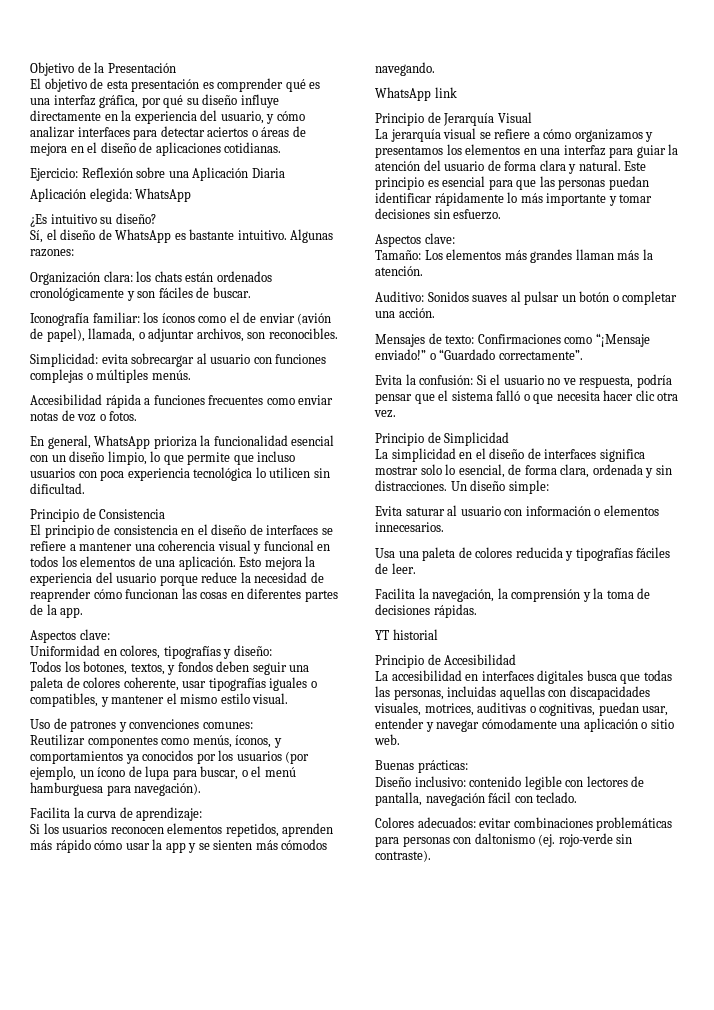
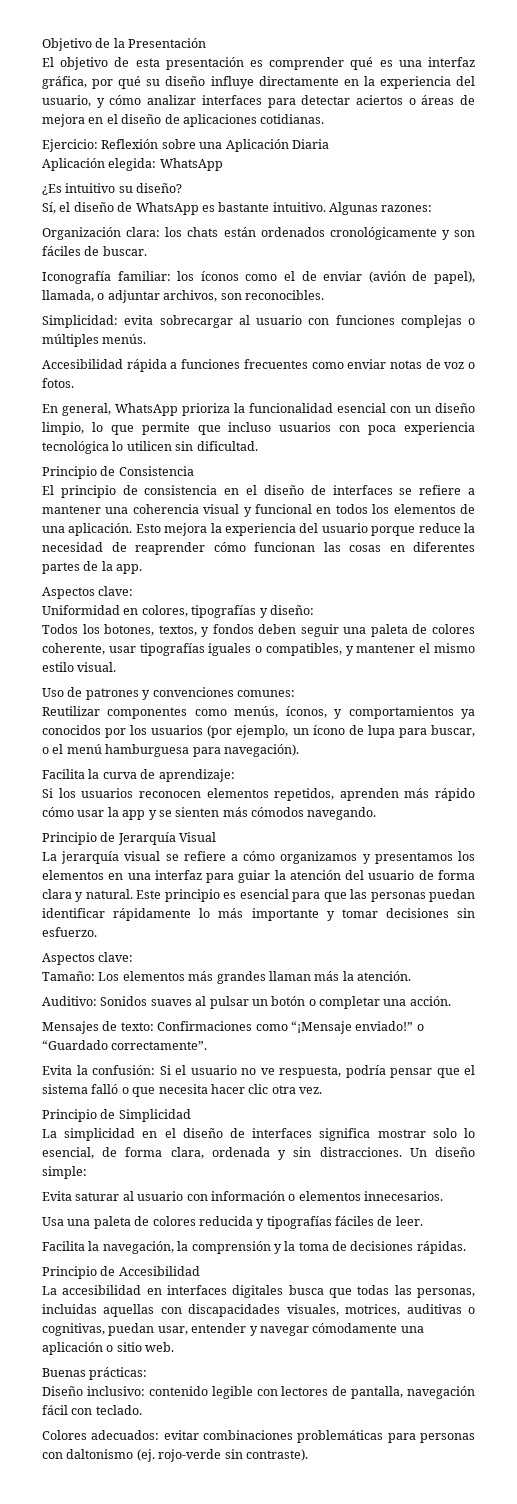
- WhatsApp link
- YT historial

